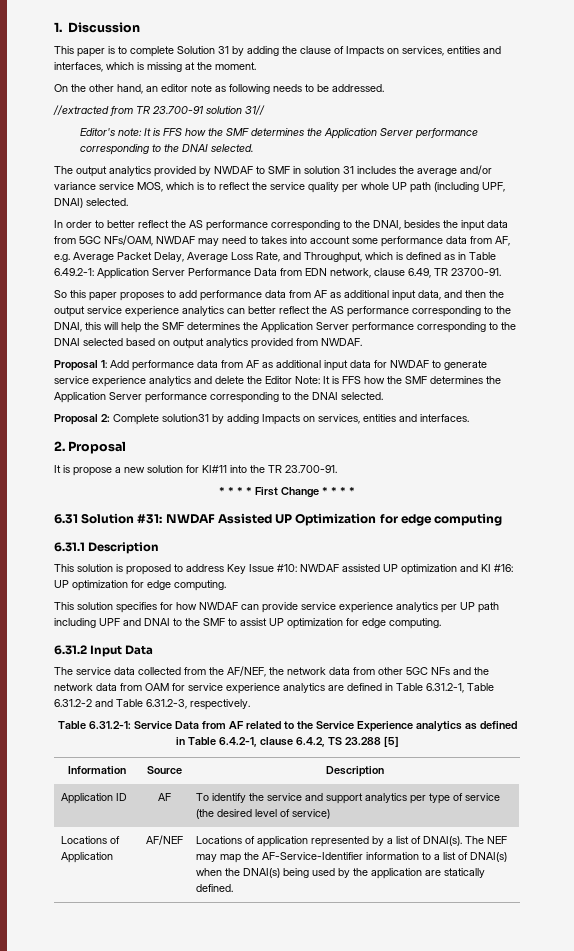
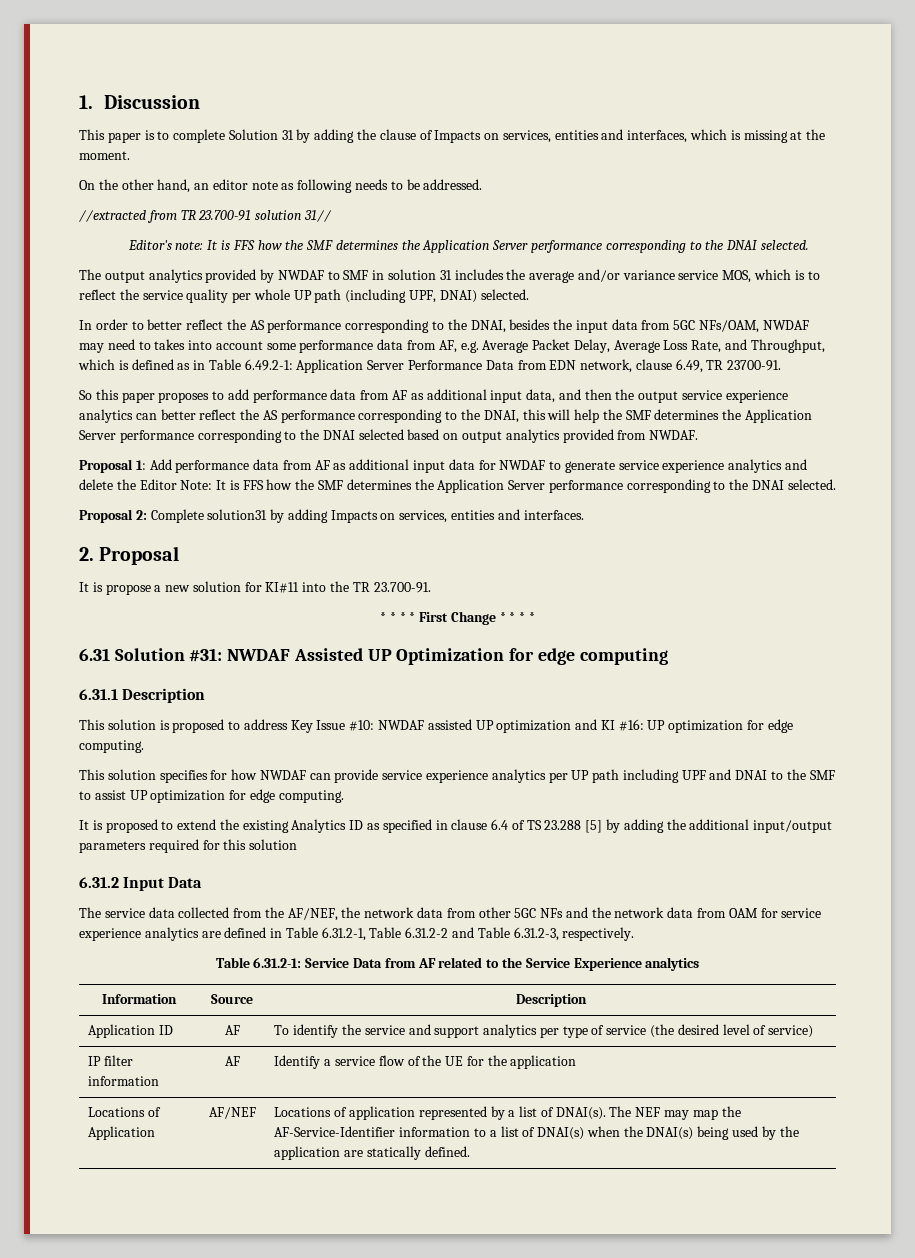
+ It is proposed to extend the existing Analytics ID as specified in clause 6.4 of TS 23.288 [5] by adding the additional input/output parameters required for this solution
- Table 6.31.2-1: Service Data from AF related to the Service Experience analytics as defined in Table 6.4.2-1, clause 6.4.2, TS 23.288 [5]
+ Table 6.31.2-1: Service Data from AF related to the Service Experience analytics
+ IP filter information | AF | Identify a service flow of the UE for the application

